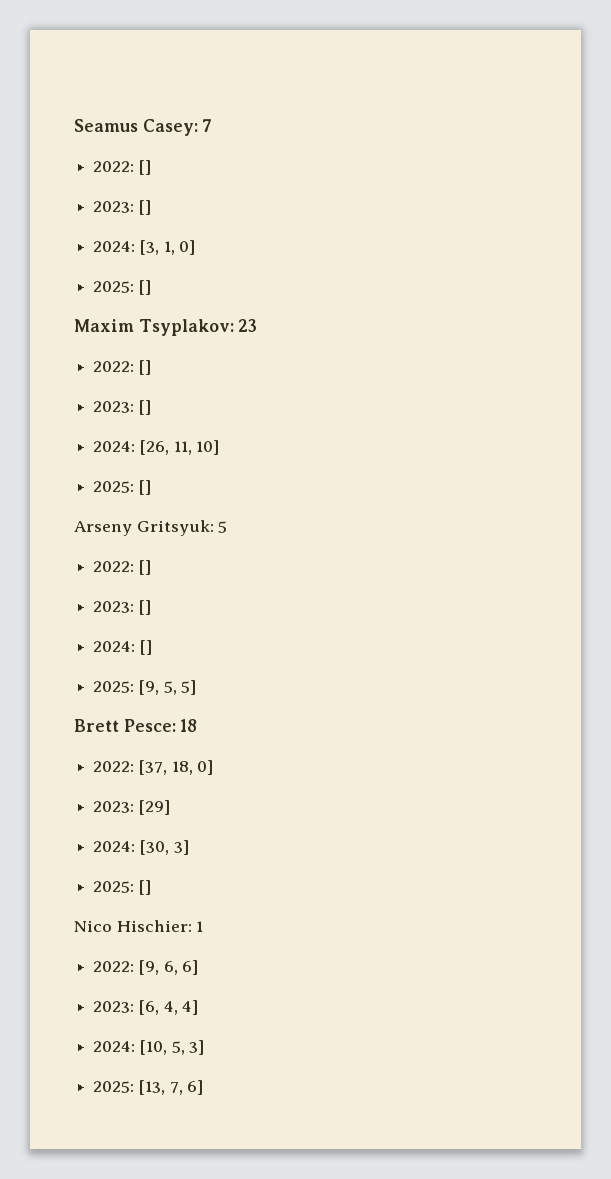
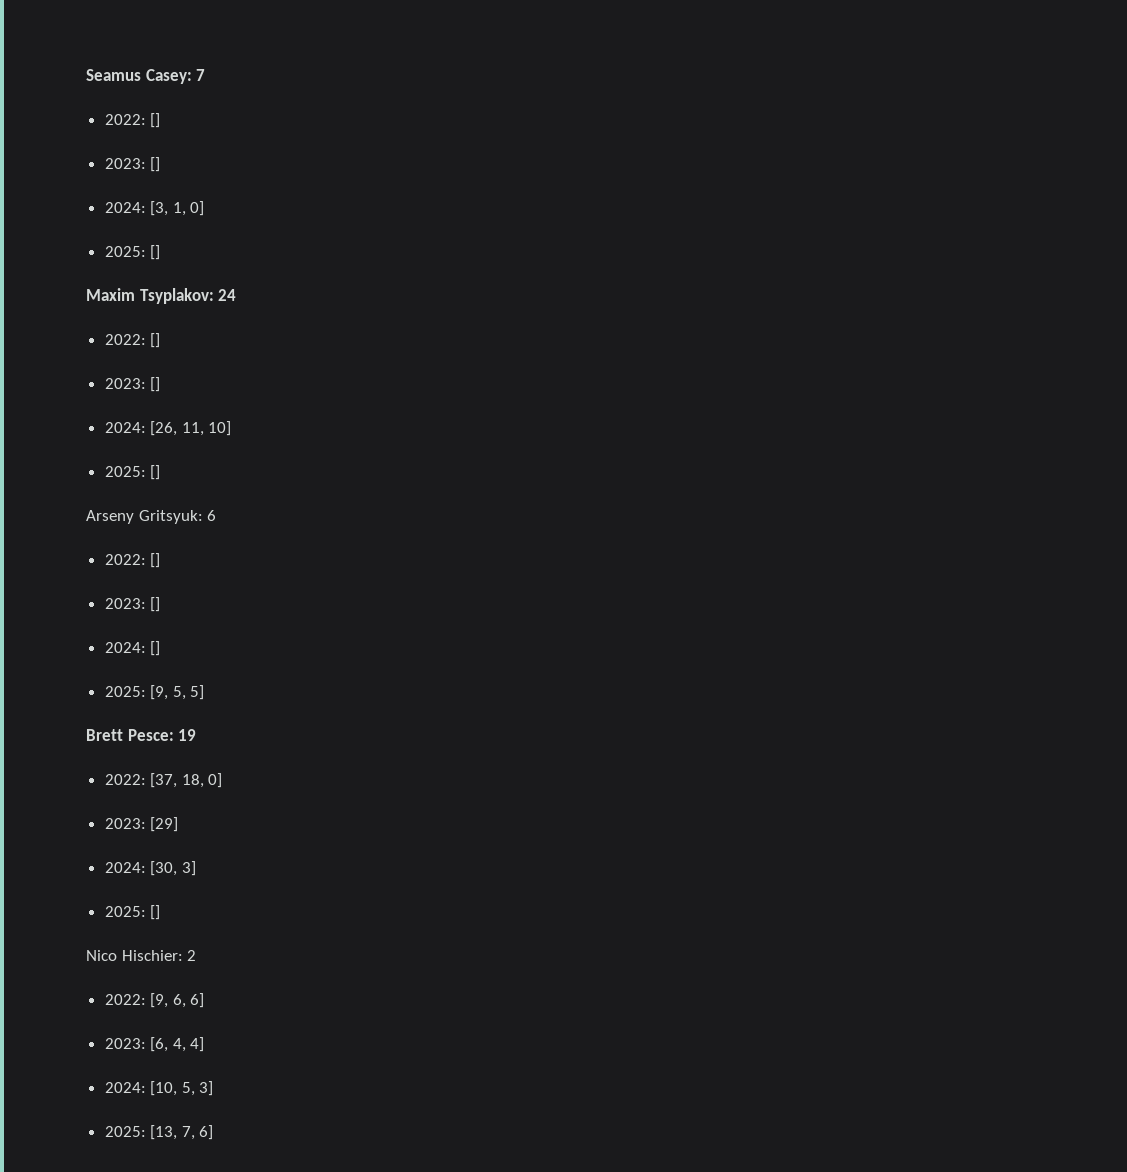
- Maxim Tsyplakov: 23
+ Maxim Tsyplakov: 24
- Arseny Gritsyuk: 5
+ Arseny Gritsyuk: 6
- Brett Pesce: 18
+ Brett Pesce: 19
- Nico Hischier: 1
+ Nico Hischier: 2

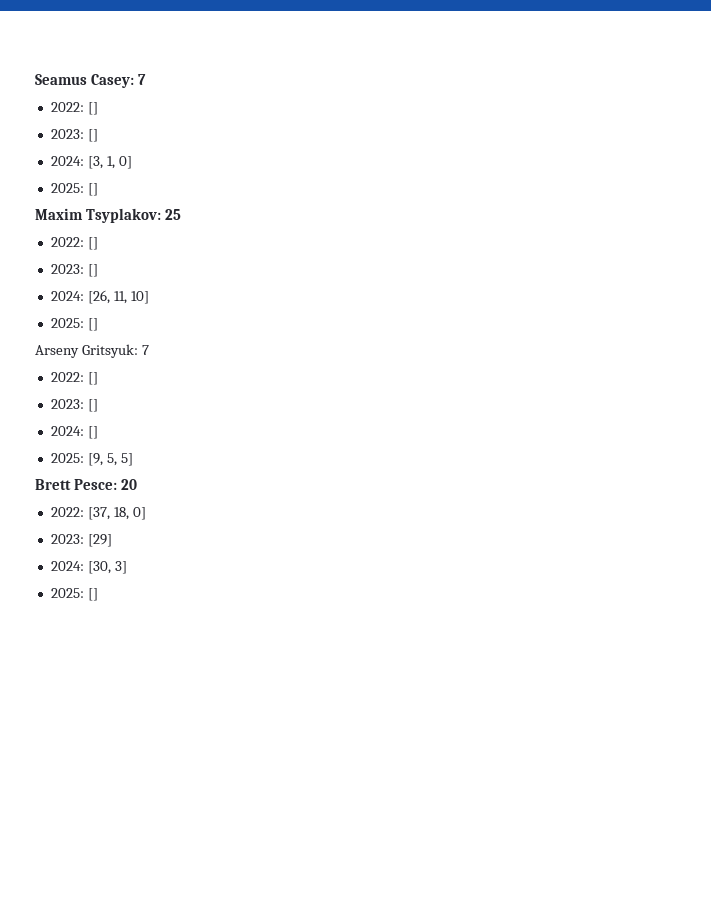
- Maxim Tsyplakov: 24
+ Maxim Tsyplakov: 25
- Arseny Gritsyuk: 6
+ Arseny Gritsyuk: 7
- Brett Pesce: 19
+ Brett Pesce: 20
- Nico Hischier: 2
- 2022: [9, 6, 6]
- 2023: [6, 4, 4]
- 2024: [10, 5, 3]
- 2025: [13, 7, 6]

